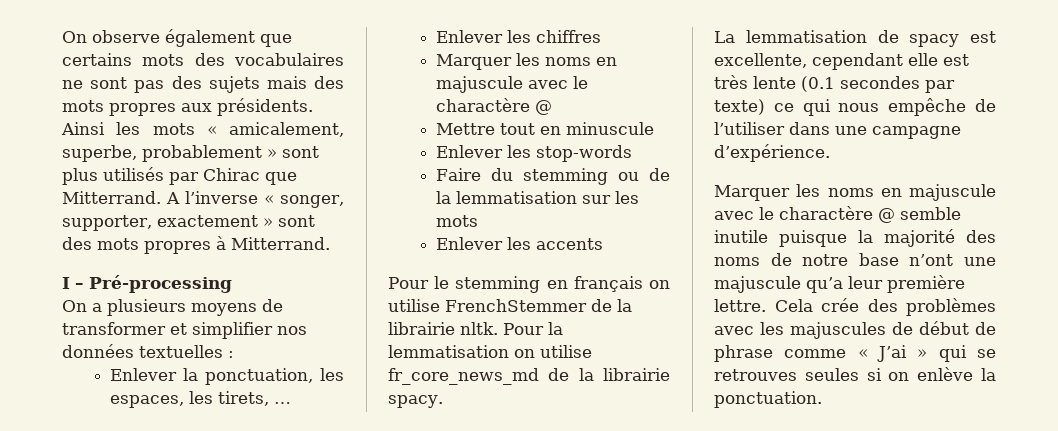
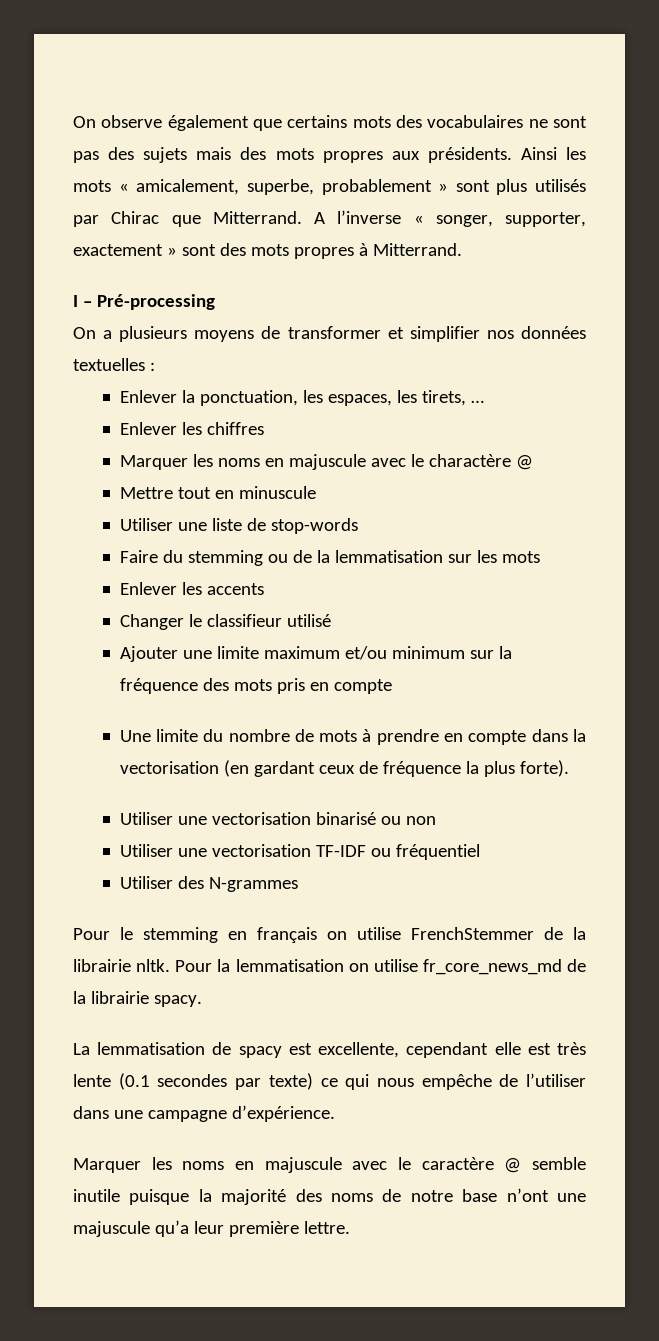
- Enlever les stop-words
+ Utiliser une liste de stop-words
+ Changer le classifieur utilisé
+ Ajouter une limite maximum et/ou minimum sur la fréquence des mots pris en compte
+ Une limite du nombre de mots à prendre en compte dans la vectorisation (en gardant ceux de fréquence la plus forte).
+ Utiliser une vectorisation binarisé ou non
+ Utiliser une vectorisation TF-IDF ou fréquentiel
+ Utiliser des N-grammes
- Marquer les noms en majuscule avec le charactère @ semble inutile puisque la majorité des noms de notre base n’ont une majuscule qu’a leur première lettre. Cela crée des problèmes avec les majuscules de début de phrase comme « J’ai » qui se retrouves seules si on enlève la ponctuation.
+ Marquer les noms en majuscule avec le caractère @ semble inutile puisque la majorité des noms de notre base n’ont une majuscule qu’a leur première lettre.

